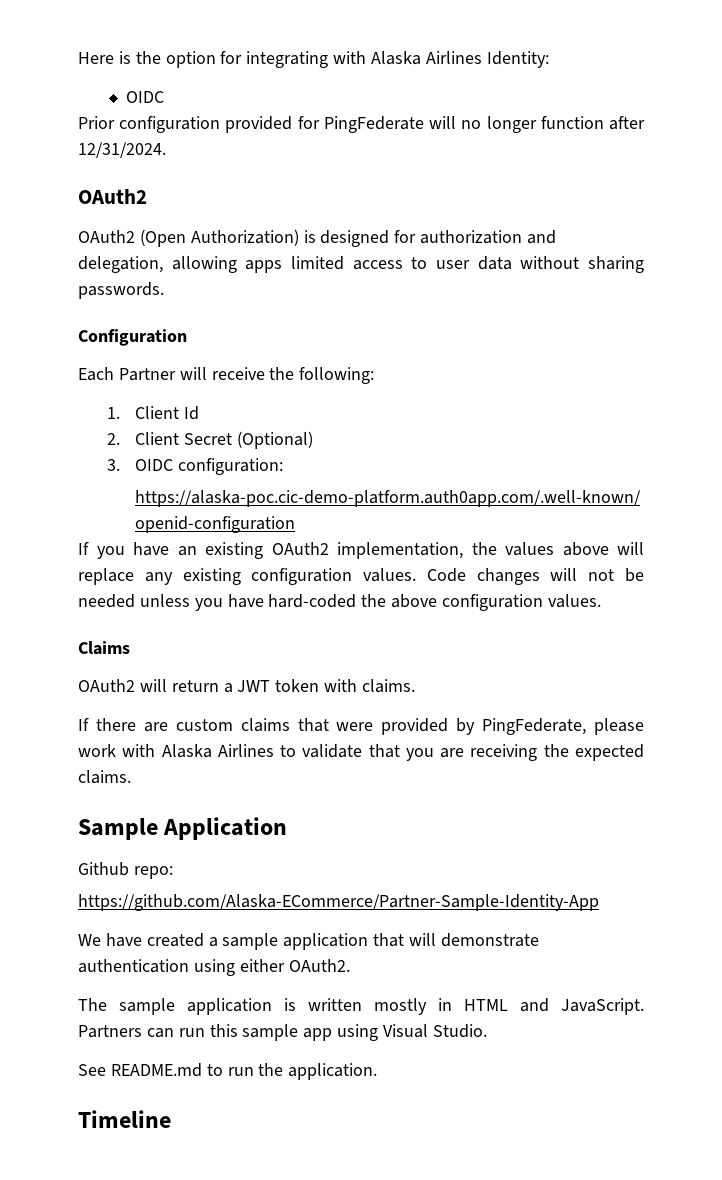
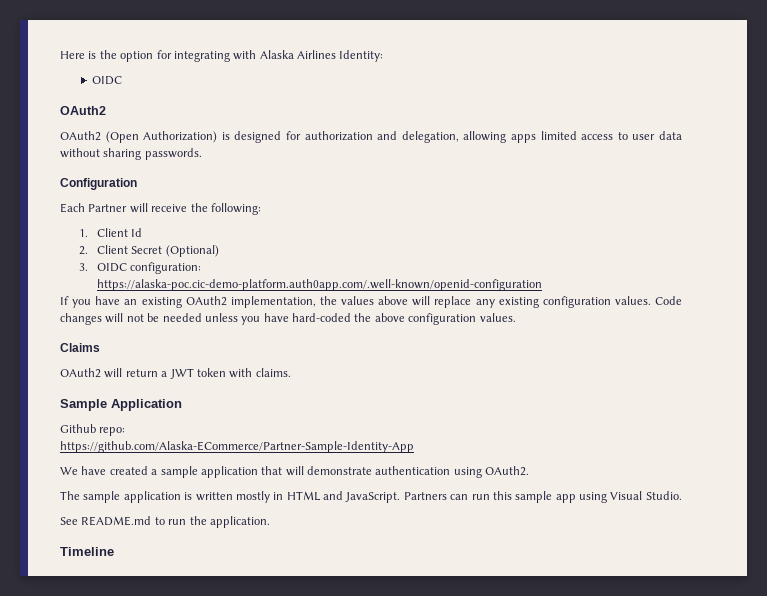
- Prior configuration provided for PingFederate will no longer function after 12/31/2024.
- If there are custom claims that were provided by PingFederate, please work with Alaska Airlines to validate that you are receiving the expected claims.
- We have created a sample application that will demonstrate authentication using either OAuth2.
+ We have created a sample application that will demonstrate authentication using OAuth2.

